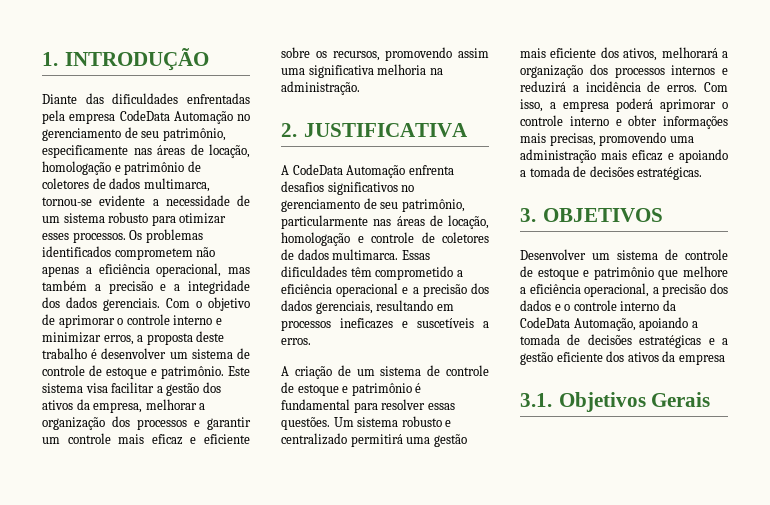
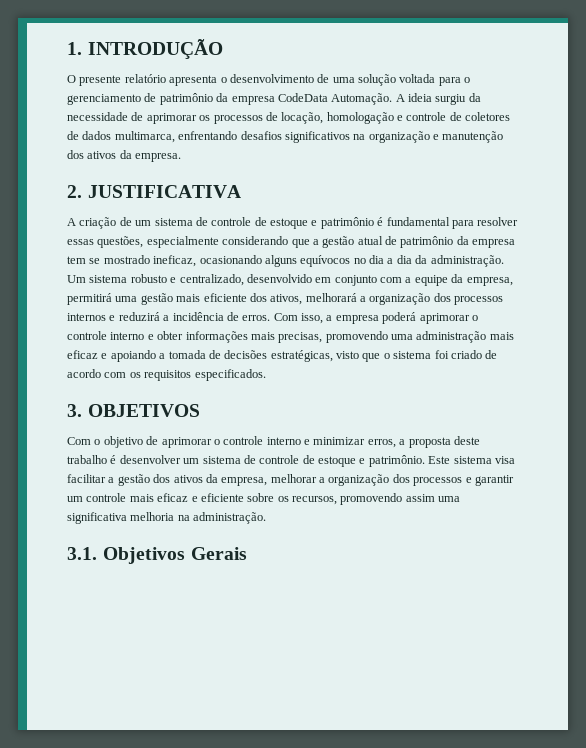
- Diante das dificuldades enfrentadas pela empresa CodeData Automação no gerenciamento de seu patrimônio, especificamente nas áreas de locação, homologação e patrimônio de coletores de dados multimarca, tornou-se evidente a necessidade de um sistema robusto para otimizar esses processos. Os problemas identificados comprometem não apenas a eficiência operacional, mas também a precisão e a integridade dos dados gerenciais. Com o objetivo de aprimorar o controle interno e minimizar erros, a proposta deste trabalho é desenvolver um sistema de controle de estoque e patrimônio.
+ O presente relatório apresenta o desenvolvimento de uma solução voltada para o gerenciamento de patrimônio da empresa CodeData Automação. A ideia surgiu da necessidade de aprimorar os processos de locação, homologação e controle de coletores de dados multimarca, enfrentando desafios significativos na organização e manutenção dos ativos da empresa.
+ 2. JUSTIFICATIVA
+ A criação de um sistema de controle de estoque e patrimônio é fundamental para resolver essas questões, especialmente considerando que a gestão atual de patrimônio da empresa tem se mostrado ineficaz, ocasionando alguns equívocos no dia a dia da administração. Um sistema robusto e centralizado, desenvolvido em conjunto com a equipe da empresa, permitirá uma gestão mais eficiente dos ativos, melhorará a organização dos processos internos e reduzirá a incidência de erros. Com isso, a empresa poderá aprimorar o controle interno e obter informações mais precisas, promovendo uma administração mais eficaz e apoiando a tomada de decisões estratégicas, visto que o sistema foi criado de acordo com os requisitos especificados.
+ 3. OBJETIVOS
+ Com o objetivo de aprimorar o controle interno e minimizar erros, a proposta deste trabalho é desenvolver um sistema de controle de estoque e patrimônio.
- 2. JUSTIFICATIVA
- A CodeData Automação enfrenta desafios significativos no gerenciamento de seu patrimônio, particularmente nas áreas de locação, homologação e controle de coletores de dados multimarca. Essas dificuldades têm comprometido a eficiência operacional e a precisão dos dados gerenciais, resultando em processos ineficazes e suscetíveis a erros.
- A criação de um sistema de controle de estoque e patrimônio é fundamental para resolver essas questões. Um sistema robusto e centralizado permitirá uma gestão mais eficiente dos ativos, melhorará a organização dos processos internos e reduzirá a incidência de erros. Com isso, a empresa poderá aprimorar o controle interno e obter informações mais precisas, promovendo uma administração mais eficaz e apoiando a tomada de decisões estratégicas.
- 3. OBJETIVOS
- Desenvolver um sistema de controle de estoque e patrimônio que melhore a eficiência operacional, a precisão dos dados e o controle interno da CodeData Automação, apoiando a tomada de decisões estratégicas e a gestão eficiente dos ativos da empresa

